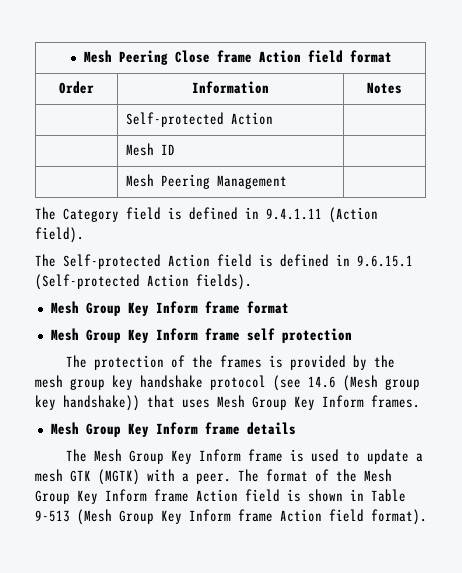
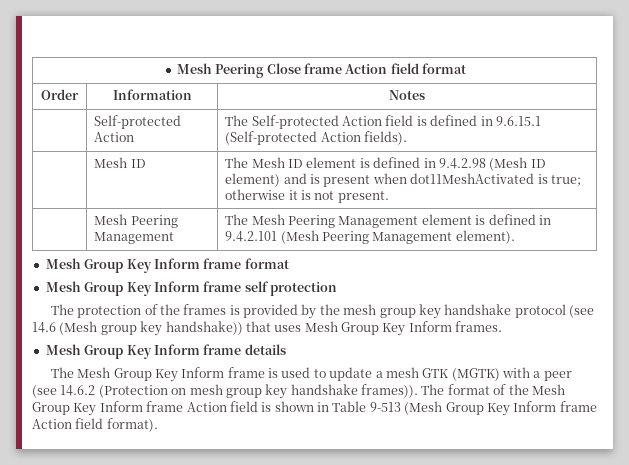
- | Self-protected Action |
- | Mesh ID |
- | Mesh Peering Management |
- The Category field is defined in 9.4.1.11 (Action field).
- The Self-protected Action field is defined in 9.6.15.1 (Self-protected Action fields).
+ | Self-protected Action | The Self-protected Action field is defined in 9.6.15.1 (Self-protected Action fields).
+ | Mesh ID | The Mesh ID element is defined in 9.4.2.98 (Mesh ID element) and is present when dot11MeshActivated is true; otherwise it is not present.
+ | Mesh Peering Management | The Mesh Peering Management element is defined in 9.4.2.101 (Mesh Peering Management element).
- The Mesh Group Key Inform frame is used to update a mesh GTK (MGTK) with a peer.
+ The Mesh Group Key Inform frame is used to update a mesh GTK (MGTK) with a peer (see 14.6.2 (Protection on mesh group key handshake frames)).

